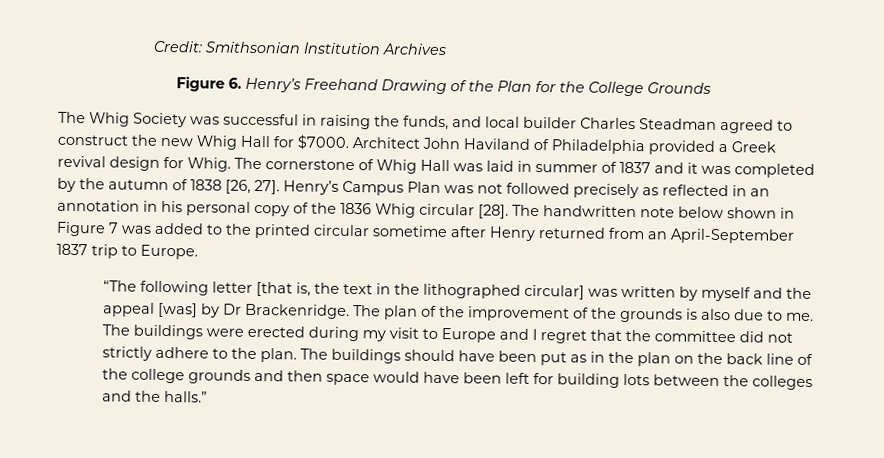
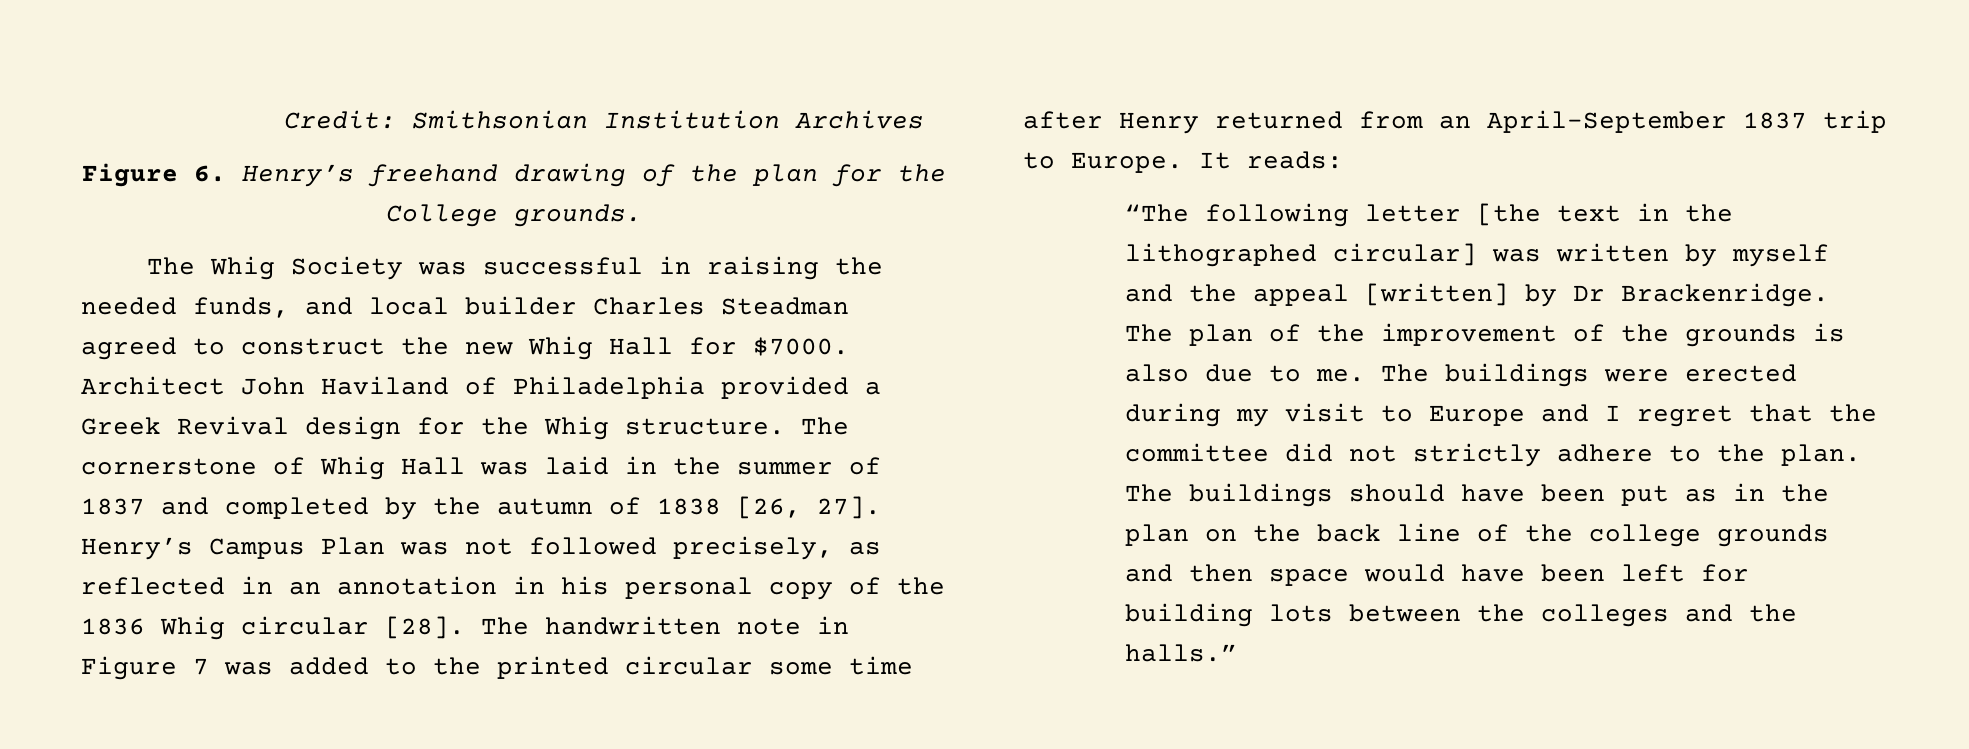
- Figure 6. Henry’s Freehand Drawing of the Plan for the College Grounds
+ Figure 6. Henry’s freehand drawing of the plan for the College grounds.
- The Whig Society was successful in raising the funds, and local builder Charles Steadman agreed to construct the new Whig Hall for $7000.
+ The Whig Society was successful in raising the needed funds, and local builder Charles Steadman agreed to construct the new Whig Hall for $7000.
- Architect John Haviland of Philadelphia provided a Greek revival design for Whig.
+ Architect John Haviland of Philadelphia provided a Greek Revival design for the Whig structure.
- The cornerstone of Whig Hall was laid in summer of 1837 and it was completed by the autumn of 1838 [26, 27].
+ The cornerstone of Whig Hall was laid in the summer of 1837 and completed by the autumn of 1838 [26, 27].
- Henry’s Campus Plan was not followed precisely as reflected in an annotation in his personal copy of the 1836 Whig circular [28].
+ Henry’s Campus Plan was not followed precisely, as reflected in an annotation in his personal copy of the 1836 Whig circular [28].
- The handwritten note below shown in Figure 7 was added to the printed circular sometime after Henry returned from an April-September 1837 trip to Europe.
+ The handwritten note in Figure 7 was added to the printed circular some time after Henry returned from an April-September 1837 trip to Europe. It reads:
- “The following letter [that is, the text in the lithographed circular] was written by myself and the appeal [was] by Dr Brackenridge.
+ “The following letter [the text in the lithographed circular] was written by myself and the appeal [written] by Dr Brackenridge.

